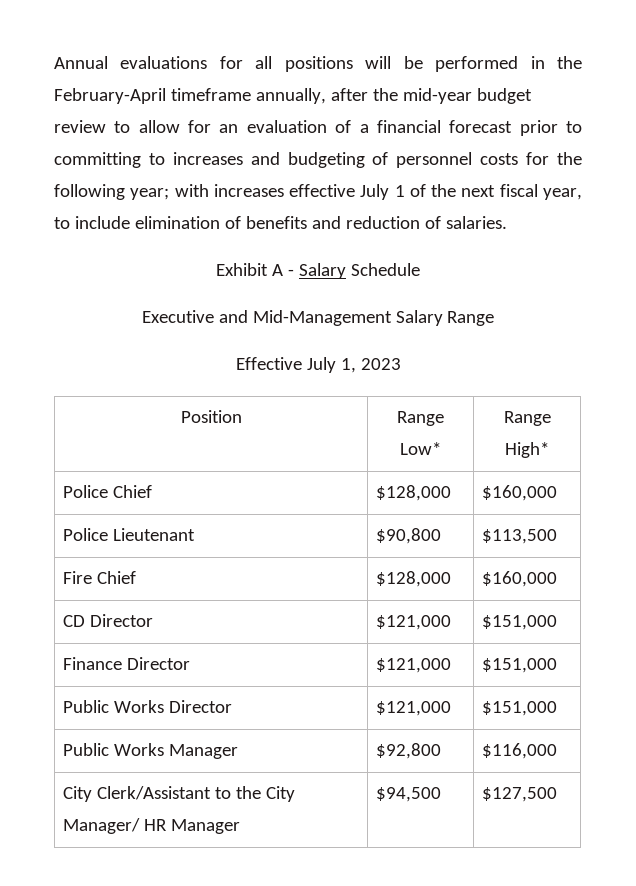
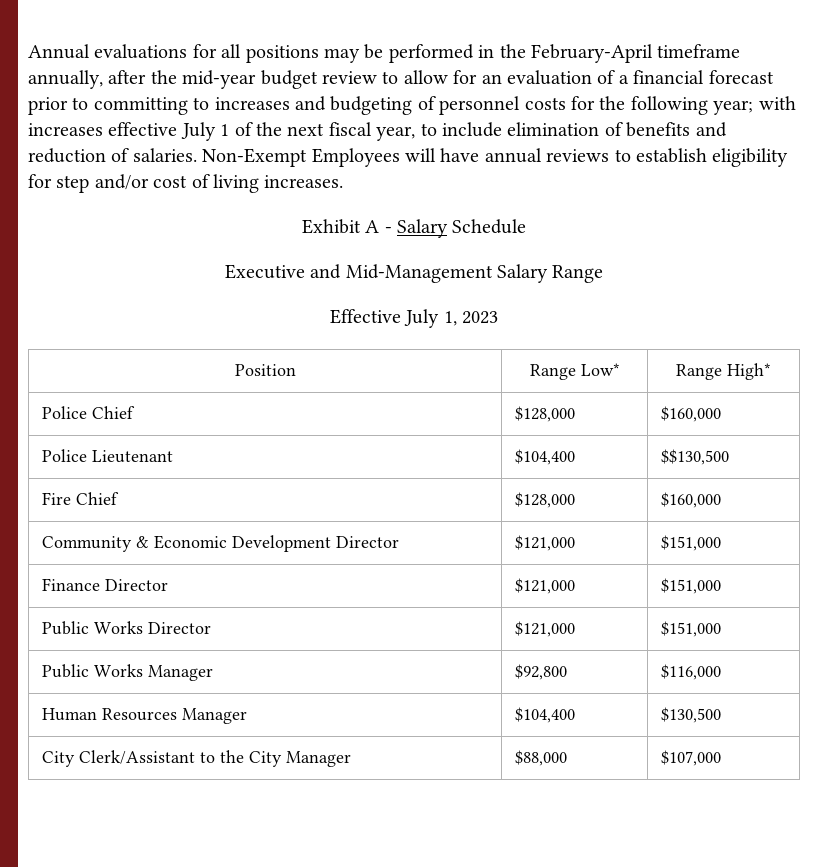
- Annual evaluations for all positions will be performed in the February-April timeframe annually, after the mid-year budget review to allow for an evaluation of a financial forecast prior to committing to increases and budgeting of personnel costs for the following year; with increases effective July 1 of the next fiscal year, to include elimination of benefits and reduction of salaries.
+ Annual evaluations for all positions may be performed in the February-April timeframe annually, after the mid-year budget review to allow for an evaluation of a financial forecast prior to committing to increases and budgeting of personnel costs for the following year; with increases effective July 1 of the next fiscal year, to include elimination of benefits and reduction of salaries. Non-Exempt Employees will have annual reviews to establish eligibility for step and/or cost of living increases.
- Police Lieutenant | $90,800 | $113,500
+ Police Lieutenant | $104,400 | $$130,500
- CD Director | $121,000 | $151,000
+ Community & Economic Development Director | $121,000 | $151,000
+ Human Resources Manager | $104,400 | $130,500
- City Clerk/Assistant to the City Manager/ HR Manager | $94,500 | $127,500
+ City Clerk/Assistant to the City Manager | $88,000 | $107,000

